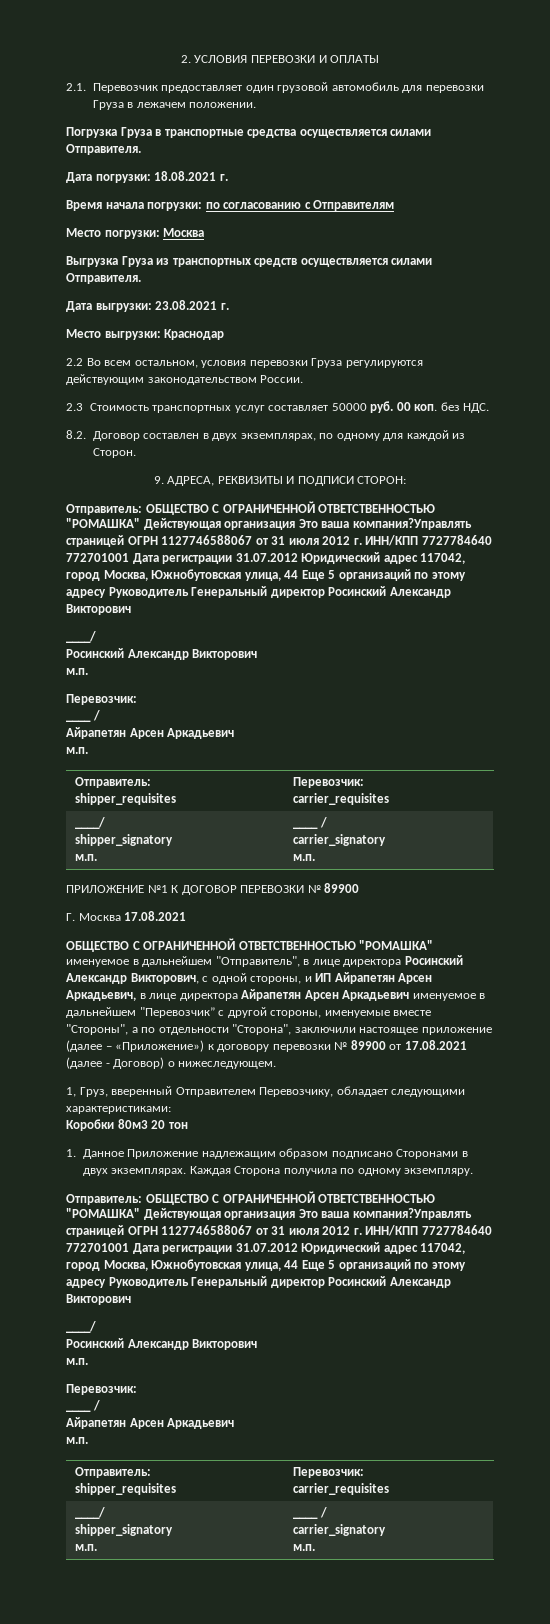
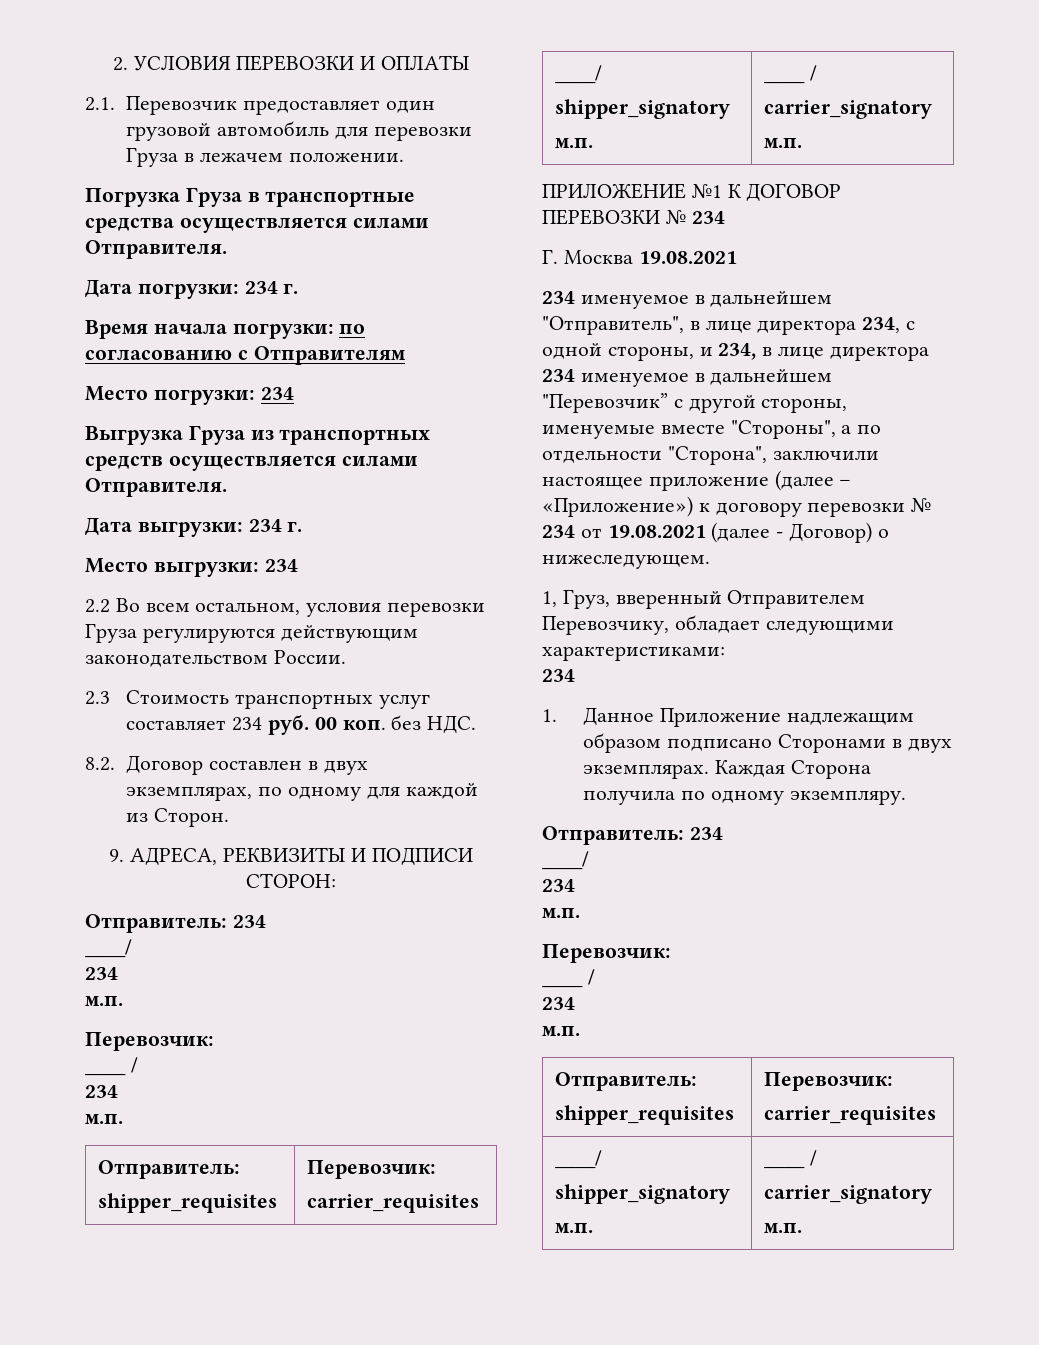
- Дата погрузки: 18.08.2021 г.
+ Дата погрузки: 234 г.
- Место погрузки: Москва
+ Место погрузки: 234
- Дата выгрузки: 23.08.2021 г.
+ Дата выгрузки: 234 г.
- Место выгрузки: Краснодар
+ Место выгрузки: 234
- 2.3 Стоимость транспортных услуг составляет 50000 руб. 00 коп. без НДС.
+ 2.3 Стоимость транспортных услуг составляет 234 руб. 00 коп. без НДС.
  9. АДРЕСА, РЕКВИЗИТЫ И ПОДПИСИ СТОРОН:
- Отправитель: ОБЩЕСТВО С ОГРАНИЧЕННОЙ ОТВЕТСТВЕННОСТЬЮ "РОМАШКА" Действующая организация Это ваша компания?Управлять страницей ОГРН 1127746588067 от 31 июля 2012 г. ИНН/КПП 7727784640 772701001 Дата регистрации 31.07.2012 Юридический адрес 117042, город Москва, Южнобутовская улица, 44 Еще 5 организаций по этому адресу Руководитель Генеральный директор Росинский Александр Викторович
+ Отправитель: 234
  ____/
- Росинский Александр Викторович
+ 234
  м.п.
  Перевозчик:
  ____ /
- Айрапетян Арсен Аркадьевич
+ 234
- ПРИЛОЖЕНИЕ №1 К ДОГОВОР ПЕРЕВОЗКИ № 89900
+ ПРИЛОЖЕНИЕ №1 К ДОГОВОР ПЕРЕВОЗКИ № 234
- Г. Москва 17.08.2021
- ОБЩЕСТВО С ОГРАНИЧЕННОЙ ОТВЕТСТВЕННОСТЬЮ "РОМАШКА" именуемое в дальнейшем "Отправитель", в лице директора Росинский Александр Викторович, с одной стороны, и ИП Айрапетян Арсен Аркадьевич, в лице директора Айрапетян Арсен Аркадьевич именуемое в дальнейшем "Перевозчик” с другой стороны, именуемые вместе "Стороны", а по отдельности "Сторона", заключили настоящее приложение (далее – «Приложение») к договору перевозки № 89900 от 17.08.2021 (далее - Договор) о нижеследующем.
+ Г. Москва 19.08.2021
+ 234 именуемое в дальнейшем "Отправитель", в лице директора 234, с одной стороны, и 234, в лице директора 234 именуемое в дальнейшем "Перевозчик” с другой стороны, именуемые вместе "Стороны", а по отдельности "Сторона", заключили настоящее приложение (далее – «Приложение») к договору перевозки № 234 от 19.08.2021 (далее - Договор) о нижеследующем.
  1, Груз, вверенный Отправителем Перевозчику, обладает следующими характеристиками:
- Коробки 80м3 20 тон
+ 234
  Каждая Сторона получила по одному экземпляру.
- Отправитель: ОБЩЕСТВО С ОГРАНИЧЕННОЙ ОТВЕТСТВЕННОСТЬЮ "РОМАШКА" Действующая организация Это ваша компания?Управлять страницей ОГРН 1127746588067 от 31 июля 2012 г. ИНН/КПП 7727784640 772701001 Дата регистрации 31.07.2012 Юридический адрес 117042, город Москва, Южнобутовская улица, 44 Еще 5 организаций по этому адресу Руководитель Генеральный директор Росинский Александр Викторович
+ Отправитель: 234
  ____/
- Росинский Александр Викторович
+ 234
  м.п.
  Перевозчик:
  ____ /
- Айрапетян Арсен Аркадьевич
+ 234

